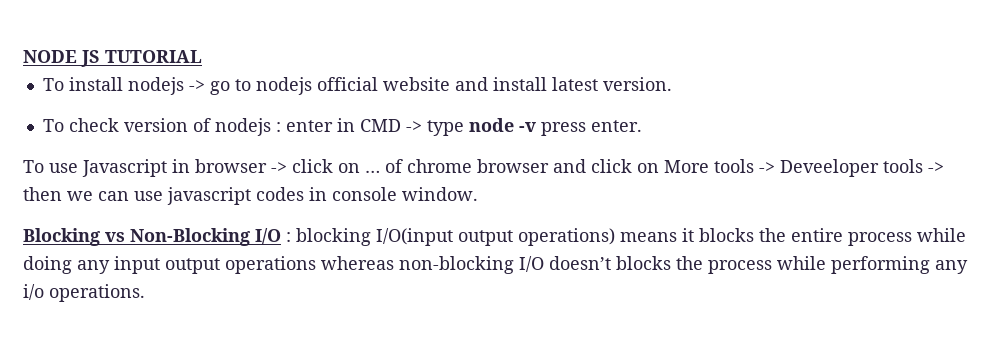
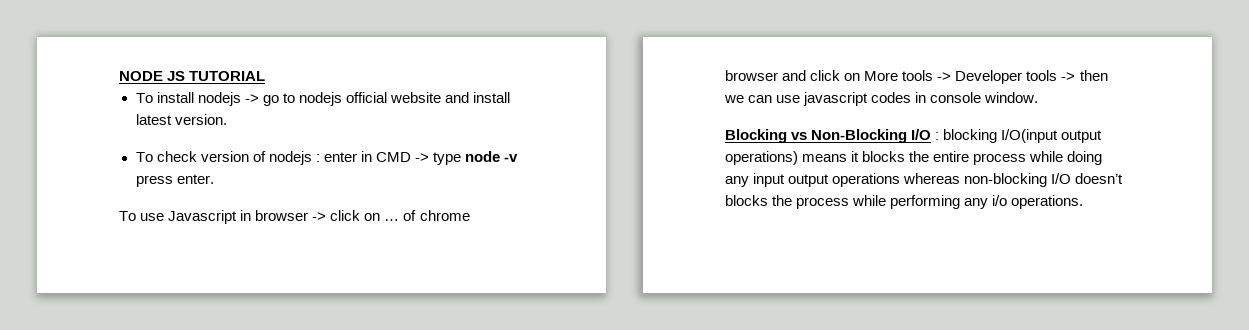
- To use Javascript in browser -> click on … of chrome browser and click on More tools -> Deveeloper tools -> then we can use javascript codes in console window.
+ To use Javascript in browser -> click on … of chrome browser and click on More tools -> Developer tools -> then we can use javascript codes in console window.

